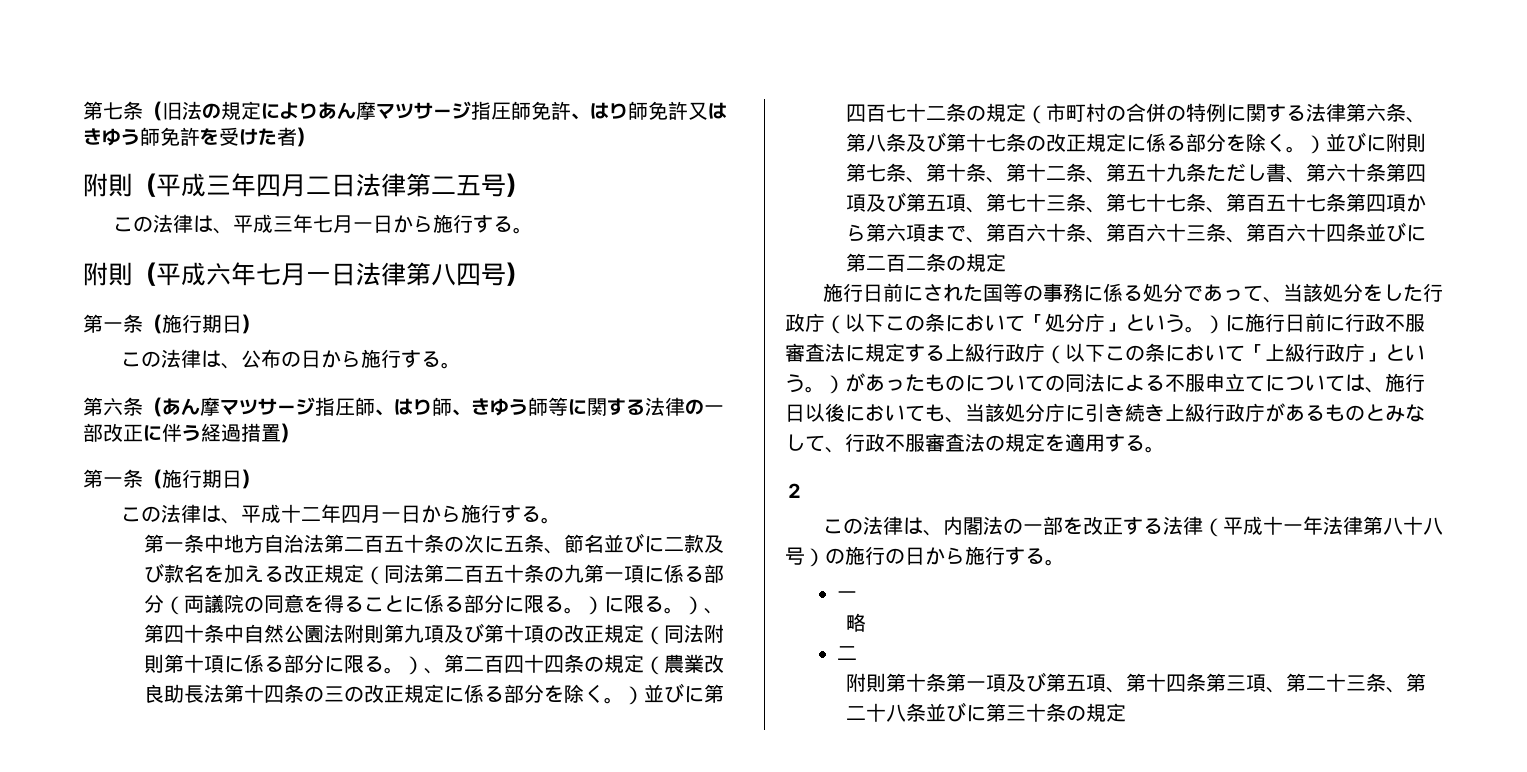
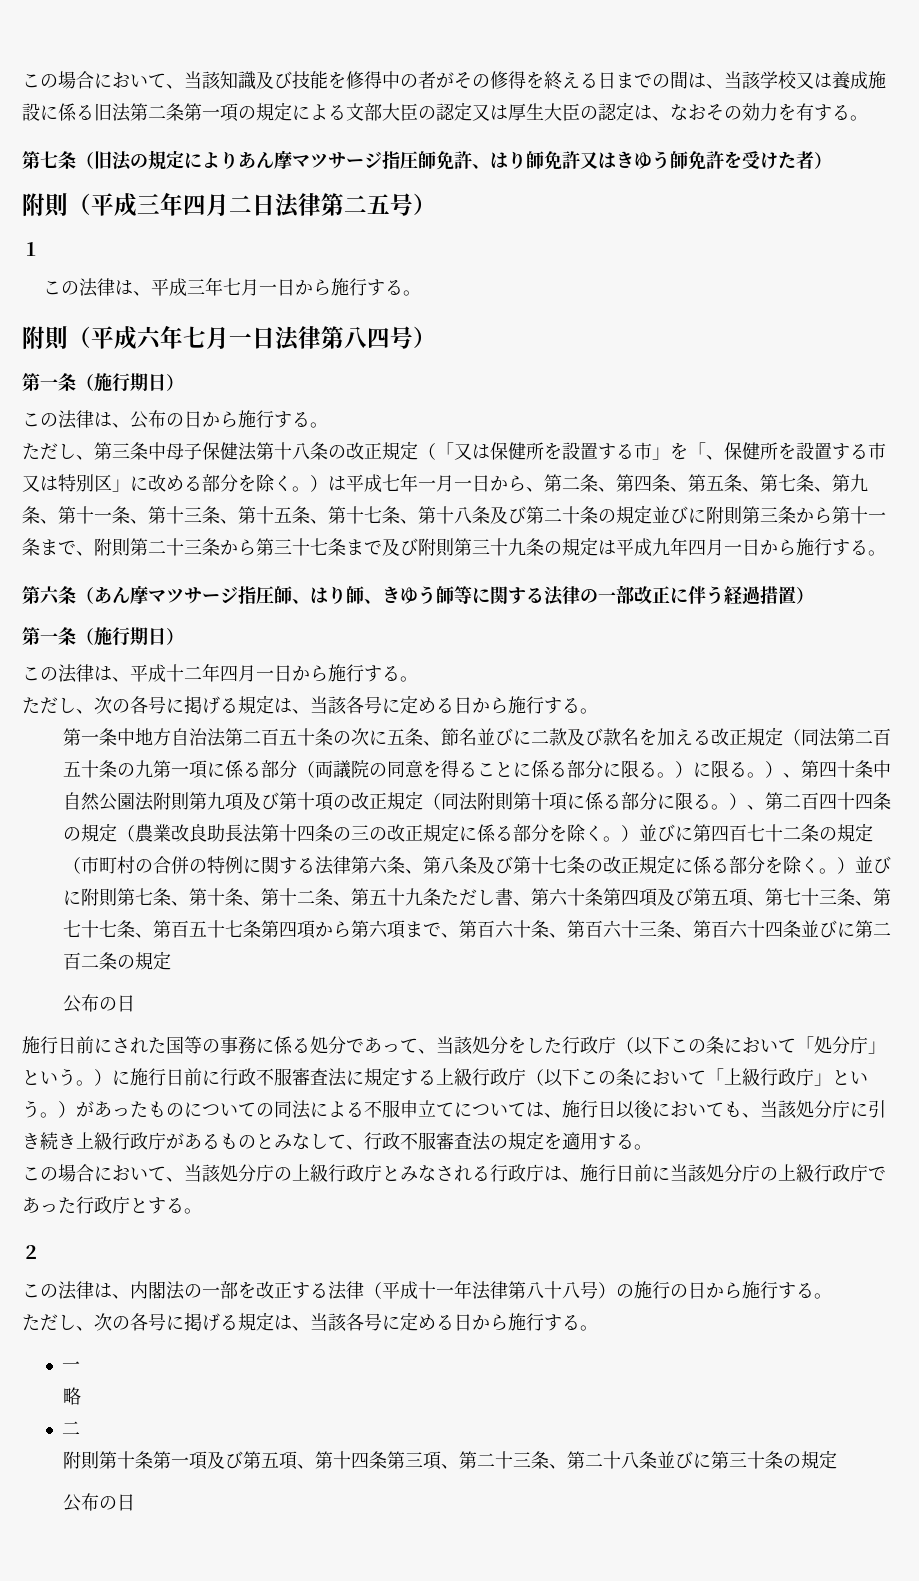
+ この場合において、当該知識及び技能を修得中の者がその修得を終える日までの間は、当該学校又は養成施設に係る旧法第二条第一項の規定による文部大臣の認定又は厚生大臣の認定は、なおその効力を有する。
+ １
+ ただし、第三条中母子保健法第十八条の改正規定（「又は保健所を設置する市」を「、保健所を設置する市又は特別区」に改める部分を除く。）は平成七年一月一日から、第二条、第四条、第五条、第七条、第九条、第十一条、第十三条、第十五条、第十七条、第十八条及び第二十条の規定並びに附則第三条から第十一条まで、附則第二十三条から第三十七条まで及び附則第三十九条の規定は平成九年四月一日から施行する。
  この法律は、平成十二年四月一日から施行する。
+ ただし、次の各号に掲げる規定は、当該各号に定める日から施行する。
  第一条中地方自治法第二百五十条の次に五条、節名並びに二款及び款名を加える改正規定（同法第二百五十条の九第一項に係る部分（両議院の同意を得ることに係る部分に限る。）に限る。）、第四十条中自然公園法附則第九項及び第十項の改正規定（同法附則第十項に係る部分に限る。）、第二百四十四条の規定（農業改良助長法第十四条の三の改正規定に係る部分を除く。）並びに第四百七十二条の規定（市町村の合併の特例に関する法律第六条、第八条及び第十七条の改正規定に係る部分を除く。）並びに附則第七条、第十条、第十二条、第五十九条ただし書、第六十条第四項及び第五項、第七十三条、第七十七条、第百五十七条第四項から第六項まで、第百六十条、第百六十三条、第百六十四条並びに第二百二条の規定
+ 公布の日
+ この場合において、当該処分庁の上級行政庁とみなされる行政庁は、施行日前に当該処分庁の上級行政庁であった行政庁とする。
  この法律は、内閣法の一部を改正する法律（平成十一年法律第八十八号）の施行の日から施行する。
+ ただし、次の各号に掲げる規定は、当該各号に定める日から施行する。
  附則第十条第一項及び第五項、第十四条第三項、第二十三条、第二十八条並びに第三十条の規定
+ 公布の日

